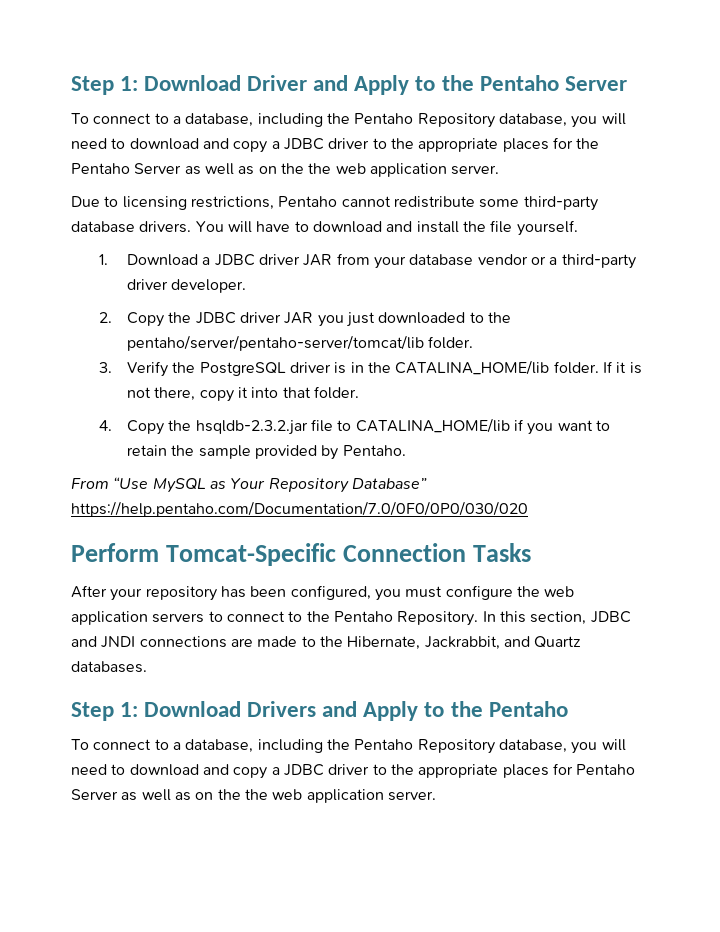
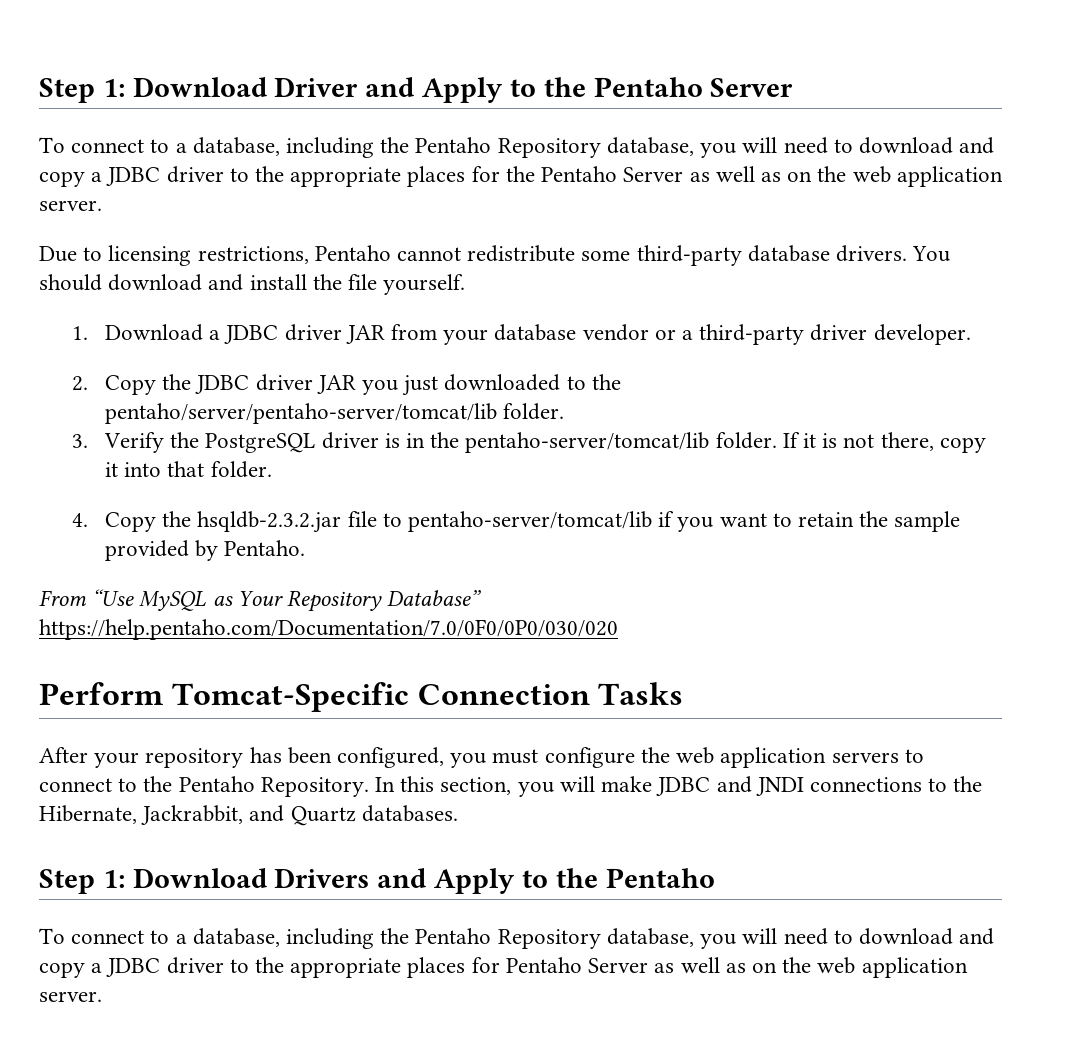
- To connect to a database, including the Pentaho Repository database, you will need to download and copy a JDBC driver to the appropriate places for the Pentaho Server as well as on the the web application server.
+ To connect to a database, including the Pentaho Repository database, you will need to download and copy a JDBC driver to the appropriate places for the Pentaho Server as well as on the web application server.
- You will have to download and install the file yourself.
+ You should download and install the file yourself.
- 3. Verify the PostgreSQL driver is in the CATALINA_HOME/lib folder.
+ 3. Verify the PostgreSQL driver is in the pentaho-server/tomcat/lib folder.
- 4. Copy the hsqldb-2.3.2.jar file to CATALINA_HOME/lib if you want to retain the sample provided by Pentaho.
+ 4. Copy the hsqldb-2.3.2.jar file to pentaho-server/tomcat/lib if you want to retain the sample provided by Pentaho.
- In this section, JDBC and JNDI connections are made to the Hibernate, Jackrabbit, and Quartz databases.
+ In this section, you will make JDBC and JNDI connections to the Hibernate, Jackrabbit, and Quartz databases.
- To connect to a database, including the Pentaho Repository database, you will need to download and copy a JDBC driver to the appropriate places for Pentaho Server as well as on the the web application server.
+ To connect to a database, including the Pentaho Repository database, you will need to download and copy a JDBC driver to the appropriate places for Pentaho Server as well as on the web application server.

